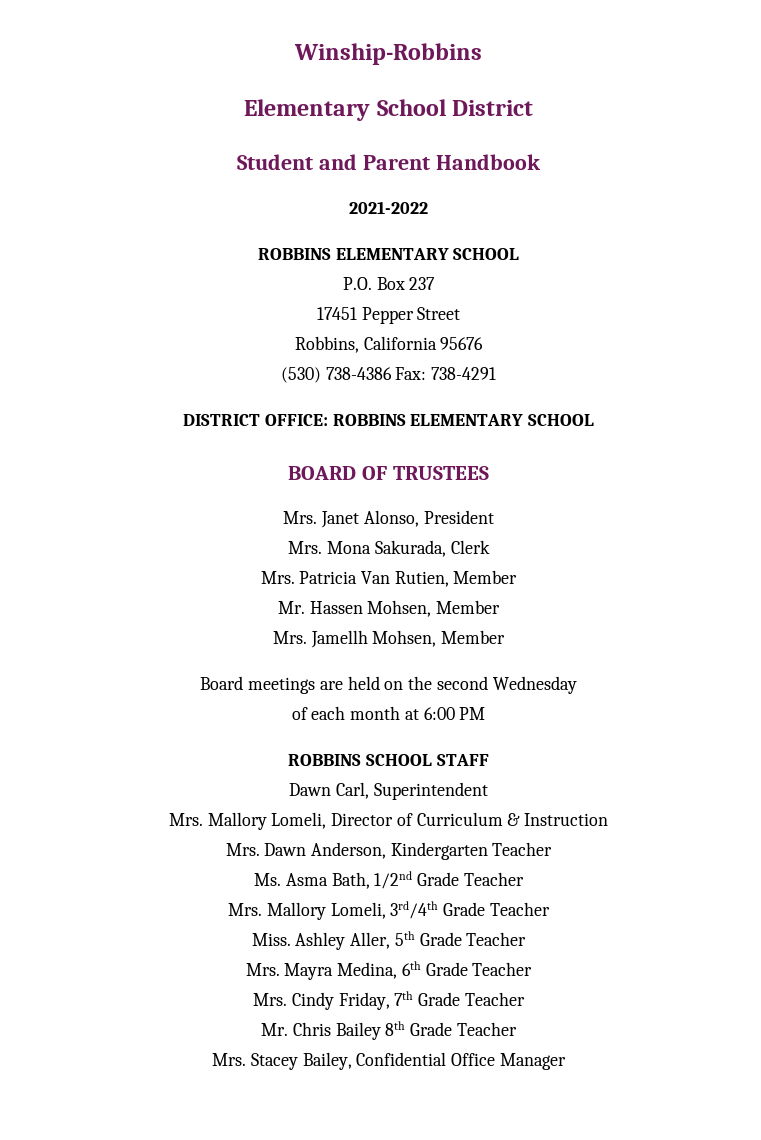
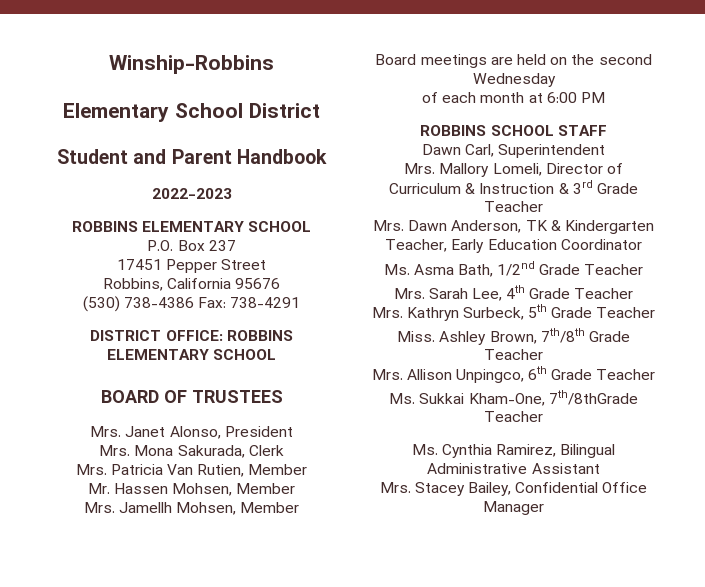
- 2021-2022
+ 2022-2023
- Mrs. Mallory Lomeli, Director of Curriculum & Instruction
+ Mrs. Mallory Lomeli, Director of Curriculum & Instruction & 3rd Grade Teacher
- Mrs. Dawn Anderson, Kindergarten Teacher
+ Mrs. Dawn Anderson, TK & Kindergarten Teacher, Early Education Coordinator
- Mrs. Mallory Lomeli, 3rd/4th Grade Teacher
+ Mrs. Sarah Lee, 4th Grade Teacher
+ Mrs. Kathryn Surbeck, 5th Grade Teacher
- Ashley Aller, 5th Grade Teacher
- Mrs. Mayra Medina, 6th Grade Teacher
+ Ashley Brown, 7th/8th Grade Teacher
+ Mrs. Allison Unpingco, 6th Grade Teacher
- Mrs. Cindy Friday, 7th Grade Teacher
- Mr. Chris Bailey 8th Grade Teacher
+ Ms. Sukkai Kham-One, 7th/8thGrade Teacher
+ Ms. Cynthia Ramirez, Bilingual Administrative Assistant

